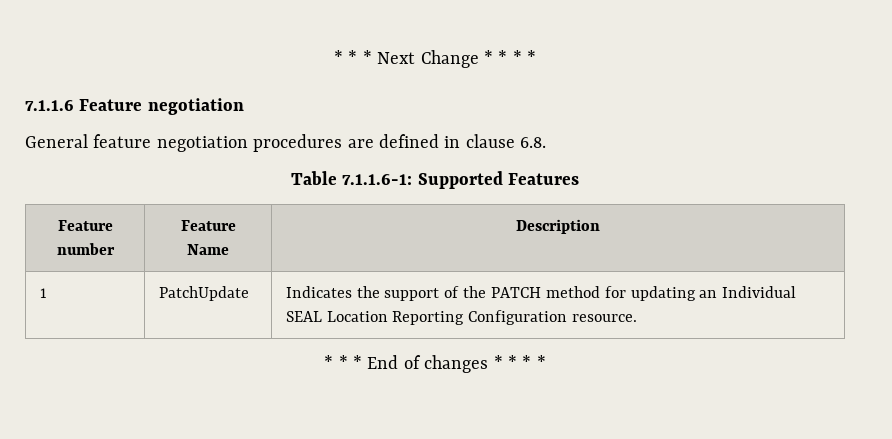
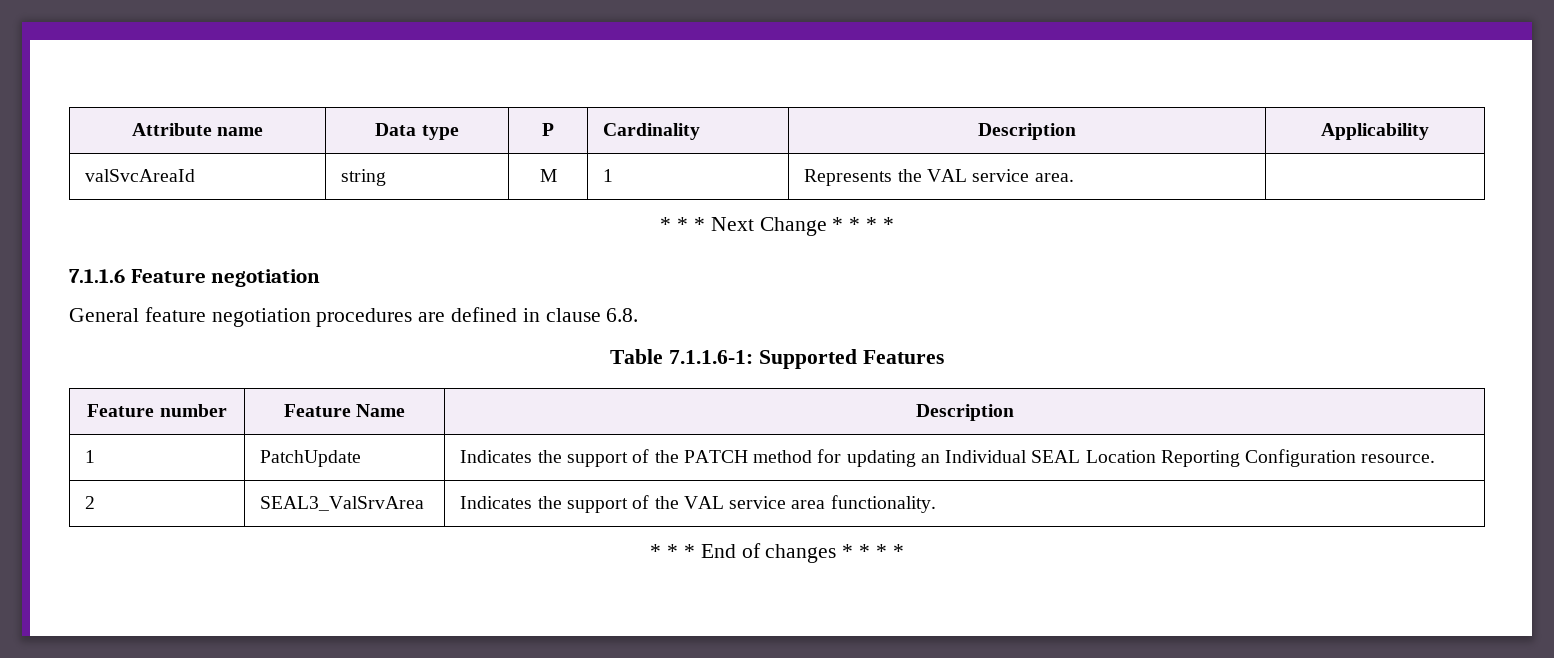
+ Attribute name | Data type | P | Cardinality | Description | Applicability
+ valSvcAreaId | string | M | 1 | Represents the VAL service area. |
+ 2 | SEAL3_ValSrvArea | Indicates the support of the VAL service area functionality.

